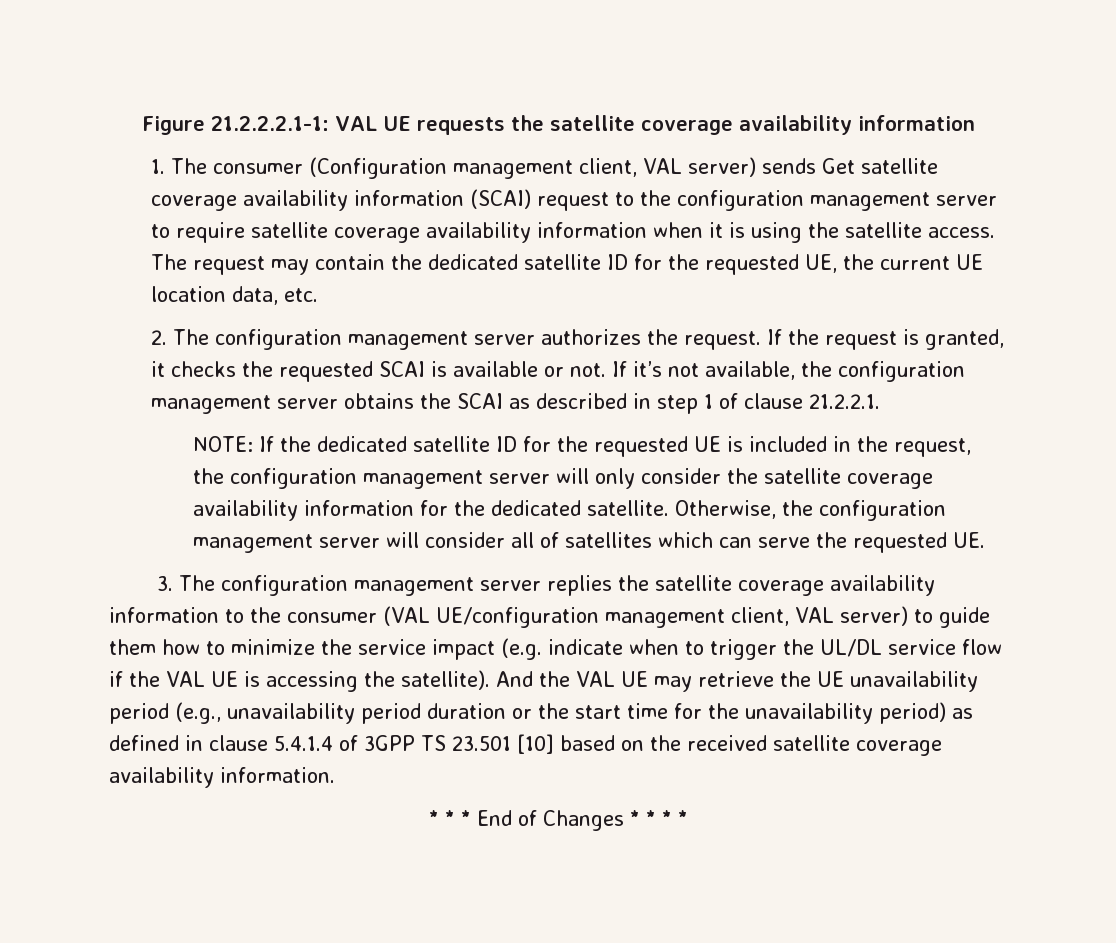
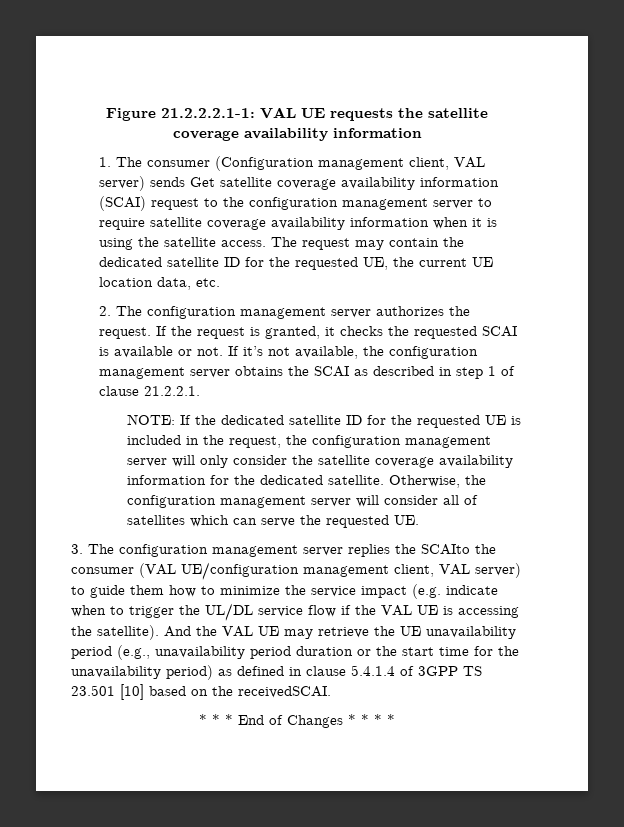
- 3. The configuration management server replies the satellite coverage availability information to the consumer (VAL UE/configuration management client, VAL server) to guide them how to minimize the service impact (e.g. indicate when to trigger the UL/DL service flow if the VAL UE is accessing the satellite).
+ 3. The configuration management server replies the SCAIto the consumer (VAL UE/configuration management client, VAL server) to guide them how to minimize the service impact (e.g. indicate when to trigger the UL/DL service flow if the VAL UE is accessing the satellite).
- And the VAL UE may retrieve the UE unavailability period (e.g., unavailability period duration or the start time for the unavailability period) as defined in clause 5.4.1.4 of 3GPP TS 23.501 [10] based on the received satellite coverage availability information.
+ And the VAL UE may retrieve the UE unavailability period (e.g., unavailability period duration or the start time for the unavailability period) as defined in clause 5.4.1.4 of 3GPP TS 23.501 [10] based on the receivedSCAI.

